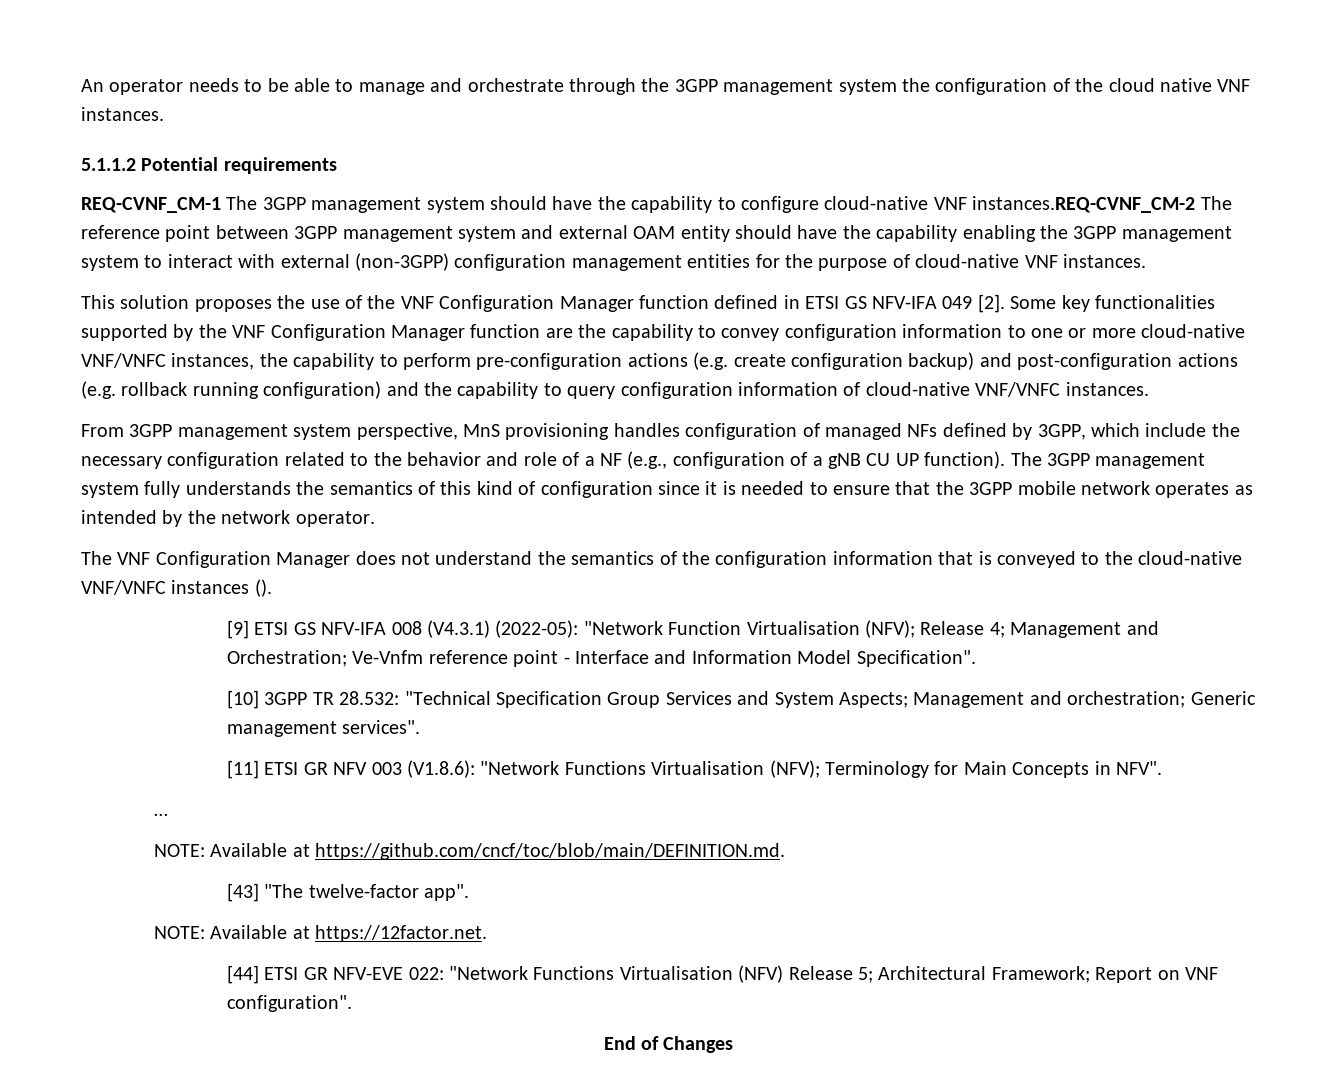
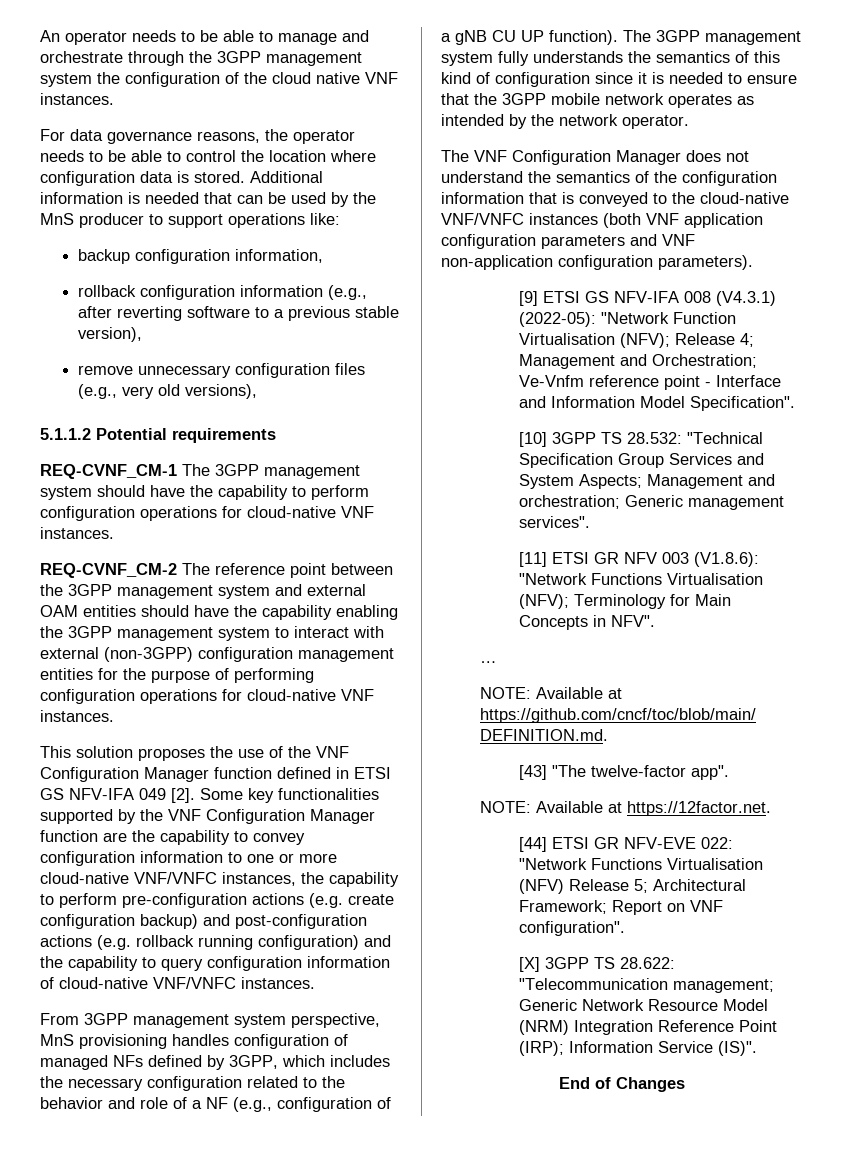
+ For data governance reasons, the operator needs to be able to control the location where configuration data is stored. Additional information is needed that can be used by the MnS producer to support operations like:
+ backup configuration information,
+ rollback configuration information (e.g., after reverting software to a previous stable version),
+ remove unnecessary configuration files (e.g., very old versions),
- REQ-CVNF_CM-1 The 3GPP management system should have the capability to configure cloud-native VNF instances.REQ-CVNF_CM-2 The reference point between 3GPP management system and external OAM entity should have the capability enabling the 3GPP management system to interact with external (non-3GPP) configuration management entities for the purpose of cloud-native VNF instances.
+ REQ-CVNF_CM-1 The 3GPP management system should have the capability to perform configuration operations for cloud-native VNF instances.
+ REQ-CVNF_CM-2 The reference point between the 3GPP management system and external OAM entities should have the capability enabling the 3GPP management system to interact with external (non-3GPP) configuration management entities for the purpose of performing configuration operations for cloud-native VNF instances.
- From 3GPP management system perspective, MnS provisioning handles configuration of managed NFs defined by 3GPP, which include the necessary configuration related to the behavior and role of a NF (e.g., configuration of a gNB CU UP function).
+ From 3GPP management system perspective, MnS provisioning handles configuration of managed NFs defined by 3GPP, which includes the necessary configuration related to the behavior and role of a NF (e.g., configuration of a gNB CU UP function).
- The VNF Configuration Manager does not understand the semantics of the configuration information that is conveyed to the cloud-native VNF/VNFC instances ().
+ The VNF Configuration Manager does not understand the semantics of the configuration information that is conveyed to the cloud-native VNF/VNFC instances (both VNF application configuration parameters and VNF non-application configuration parameters).
- [10] 3GPP TR 28.532: "Technical Specification Group Services and System Aspects; Management and orchestration; Generic management services".
+ [10] 3GPP TS 28.532: "Technical Specification Group Services and System Aspects; Management and orchestration; Generic management services".
+ [X] 3GPP TS 28.622: "Telecommunication management; Generic Network Resource Model (NRM) Integration Reference Point (IRP); Information Service (IS)".

